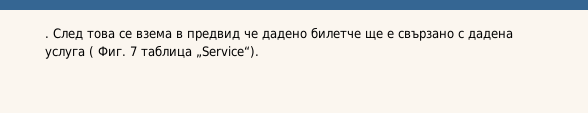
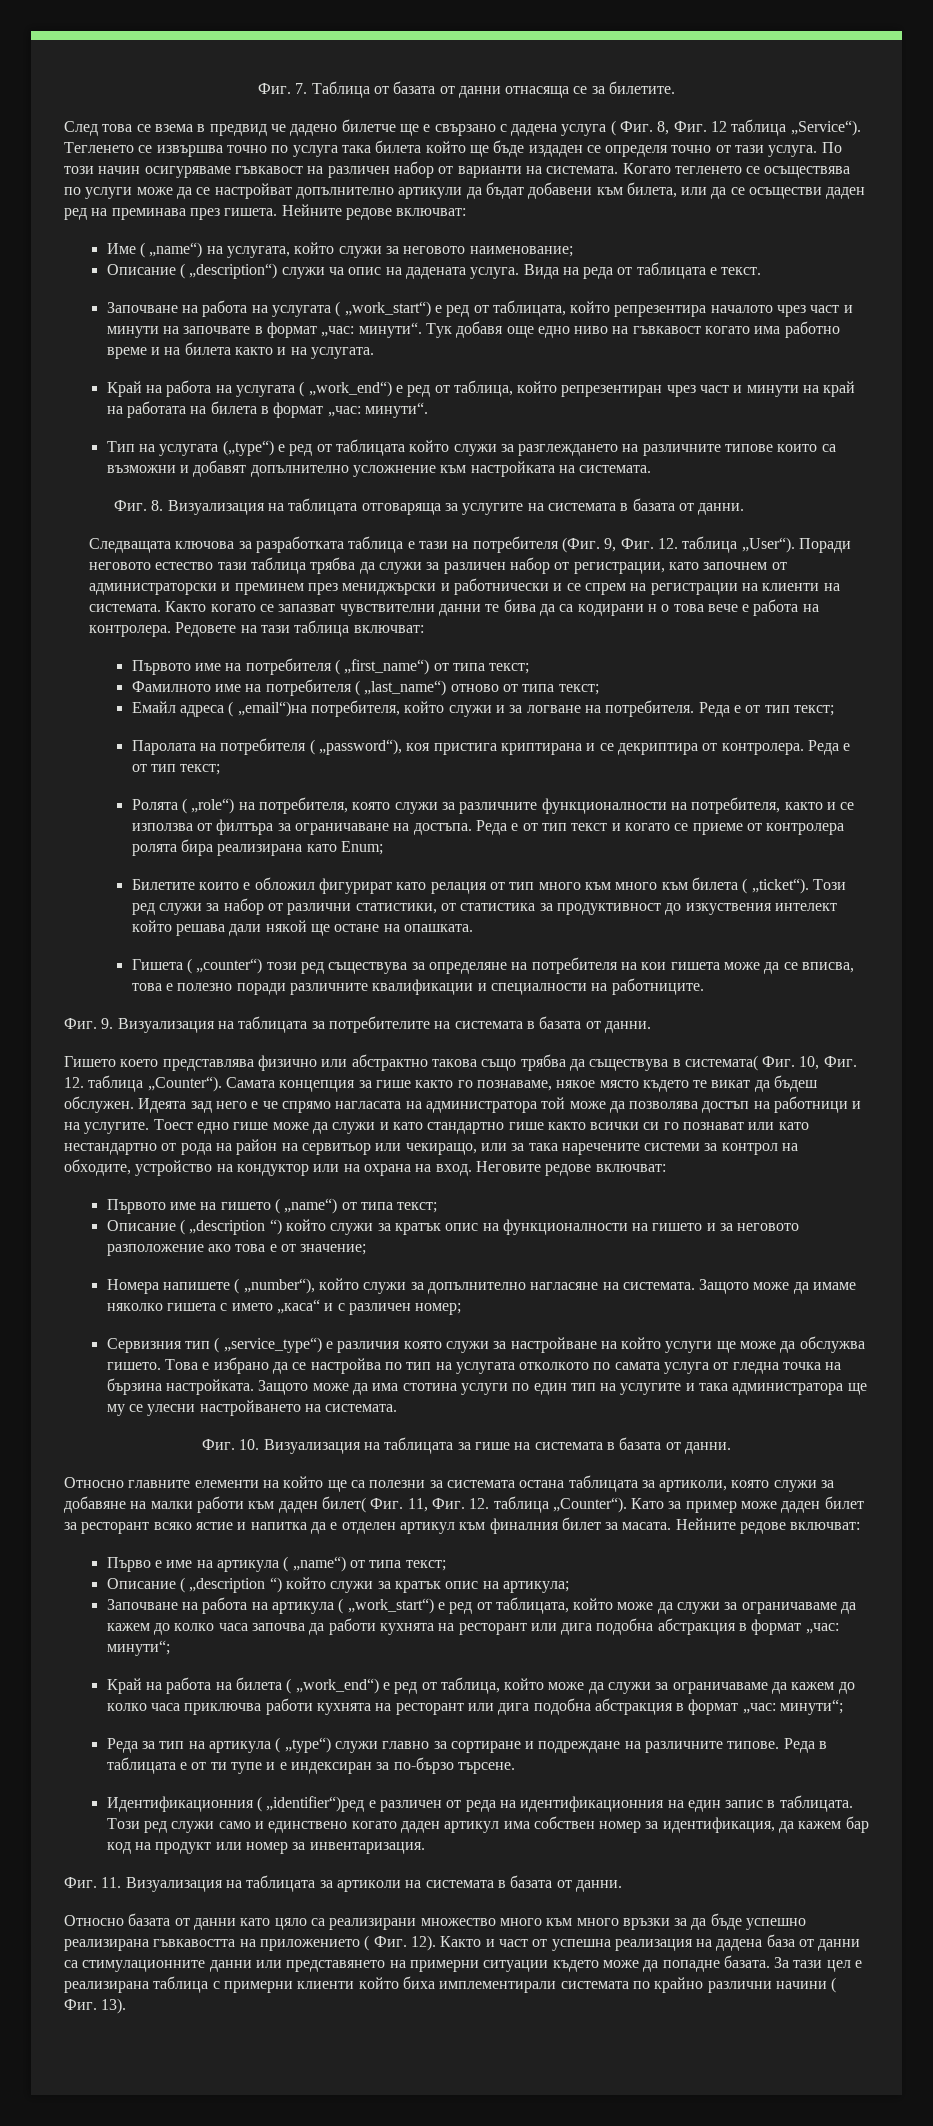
- . След това се взема в предвид че дадено билетче ще е свързано с дадена услуга ( Фиг. 7 таблица „Service“).
+ Фиг. 7. Таблица от базата от данни отнасяща се за билетите.
+ След това се взема в предвид че дадено билетче ще е свързано с дадена услуга ( Фиг. 8, Фиг. 12 таблица „Service“). Тегленето се извършва точно по услуга така билета който ще бъде издаден се определя точно от тази услуга. По този начин осигуряваме гъвкавост на различен набор от варианти на системата. Когато тегленето се осъществява по услуги може да се настройват допълнително артикули да бъдат добавени към билета, или да се осъществи даден ред на преминава през гишета. Нейните редове включват:
+ Име ( „name“) на услугата, който служи за неговото наименование;
+ Описание ( „description“) служи ча опис на дадената услуга. Вида на реда от таблицата е текст.
+ Започване на работа на услугата ( „work_start“) е ред от таблицата, който репрезентира началото чрез част и минути на започвате в формат „час: минути“. Тук добавя още едно ниво на гъвкавост когато има работно време и на билета както и на услугата.
+ Край на работа на услугата ( „work_end“) е ред от таблица, който репрезентиран чрез част и минути на край на работата на билета в формат „час: минути“.
+ Тип на услугата („type“) е ред от таблицата който служи за разглеждането на различните типове които са възможни и добавят допълнително усложнение към настройката на системата.
+ Фиг. 8. Визуализация на таблицата отговаряща за услугите на системата в базата от данни.
+ Следващата ключова за разработката таблица е тази на потребителя (Фиг. 9, Фиг. 12. таблица „User“). Поради неговото естество тази таблица трябва да служи за различен набор от регистрации, като започнем от администраторски и преминем през мениджърски и работнически и се спрем на регистрации на клиенти на системата. Както когато се запазват чувствителни данни те бива да са кодирани н о това вече е работа на контролера. Редовете на тази таблица включват:
+ Първото име на потребителя ( „first_name“) от типа текст;
+ Фамилното име на потребителя ( „last_name“) отново от типа текст;
+ Емайл адреса ( „email“)на потребителя, който служи и за логване на потребителя. Реда е от тип текст;
+ Паролата на потребителя ( „password“), коя пристига криптирана и се декриптира от контролера. Реда е от тип текст;
+ Ролята ( „role“) на потребителя, която служи за различните функционалности на потребителя, както и се използва от филтъра за ограничаване на достъпа. Реда е от тип текст и когато се приеме от контролера ролята бира реализирана като Enum;
+ Билетите които е обложил фигурират като релация от тип много към много към билета ( „ticket“). Този ред служи за набор от различни статистики, от статистика за продуктивност до изкуствения интелект който решава дали някой ще остане на опашката.
+ Гишета ( „counter“) този ред съществува за определяне на потребителя на кои гишета може да се вписва, това е полезно поради различните квалификации и специалности на работниците.
+ Фиг. 9. Визуализация на таблицата за потребителите на системата в базата от данни.
+ Гишето което представлява физично или абстрактно такова също трябва да съществува в системата( Фиг. 10, Фиг. 12. таблица „Counter“). Самата концепция за гише както го познаваме, някое място където те викат да бъдеш обслужен. Идеята зад него е че спрямо нагласата на администратора той може да позволява достъп на работници и на услугите. Тоест едно гише може да служи и като стандартно гише както всички си го познават или като нестандартно от рода на район на сервитьор или чекиращо, или за така наречените системи за контрол на обходите, устройство на кондуктор или на охрана на вход. Неговите редове включват:
+ Първото име на гишето ( „name“) от типа текст;
+ Описание ( „description “) който служи за кратък опис на функционалности на гишето и за неговото разположение ако това е от значение;
+ Номера напишете ( „number“), който служи за допълнително нагласяне на системата. Защото може да имаме няколко гишета с името „каса“ и с различен номер;
+ Сервизния тип ( „service_type“) е различия която служи за настройване на който услуги ще може да обслужва гишето. Това е избрано да се настройва по тип на услугата отколкото по самата услуга от гледна точка на бързина настройката. Защото може да има стотина услуги по един тип на услугите и така администратора ще му се улесни настройването на системата.
+ Фиг. 10. Визуализация на таблицата за гише на системата в базата от данни.
+ Относно главните елементи на който ще са полезни за системата остана таблицата за артиколи, която служи за добавяне на малки работи към даден билет( Фиг. 11, Фиг. 12. таблица „Counter“). Като за пример може даден билет за ресторант всяко ястие и напитка да е отделен артикул към финалния билет за масата. Нейните редове включват:
+ Първо е име на артикула ( „name“) от типа текст;
+ Описание ( „description “) който служи за кратък опис на артикула;
+ Започване на работа на артикула ( „work_start“) е ред от таблицата, който може да служи за ограничаваме да кажем до колко часа започва да работи кухнята на ресторант или дига подобна абстракция в формат „час: минути“;
+ Край на работа на билета ( „work_end“) е ред от таблица, който може да служи за ограничаваме да кажем до колко часа приключва работи кухнята на ресторант или дига подобна абстракция в формат „час: минути“;
+ Реда за тип на артикула ( „type“) служи главно за сортиране и подреждане на различните типове. Реда в таблицата е от ти тупе и е индексиран за по-бързо търсене.
+ Идентификационния ( „identifier“)ред е различен от реда на идентификационния на един запис в таблицата. Този ред служи само и единствено когато даден артикул има собствен номер за идентификация, да кажем бар код на продукт или номер за инвентаризация.
+ Фиг. 11. Визуализация на таблицата за артиколи на системата в базата от данни.
+ Относно базата от данни като цяло са реализирани множество много към много връзки за да бъде успешно реализирана гъвкавостта на приложението ( Фиг. 12). Както и част от успешна реализация на дадена база от данни са стимулационните данни или представянето на примерни ситуации където може да попадне базата. За тази цел е реализирана таблица с примерни клиенти който биха имплементирали системата по крайно различни начини ( Фиг. 13).

